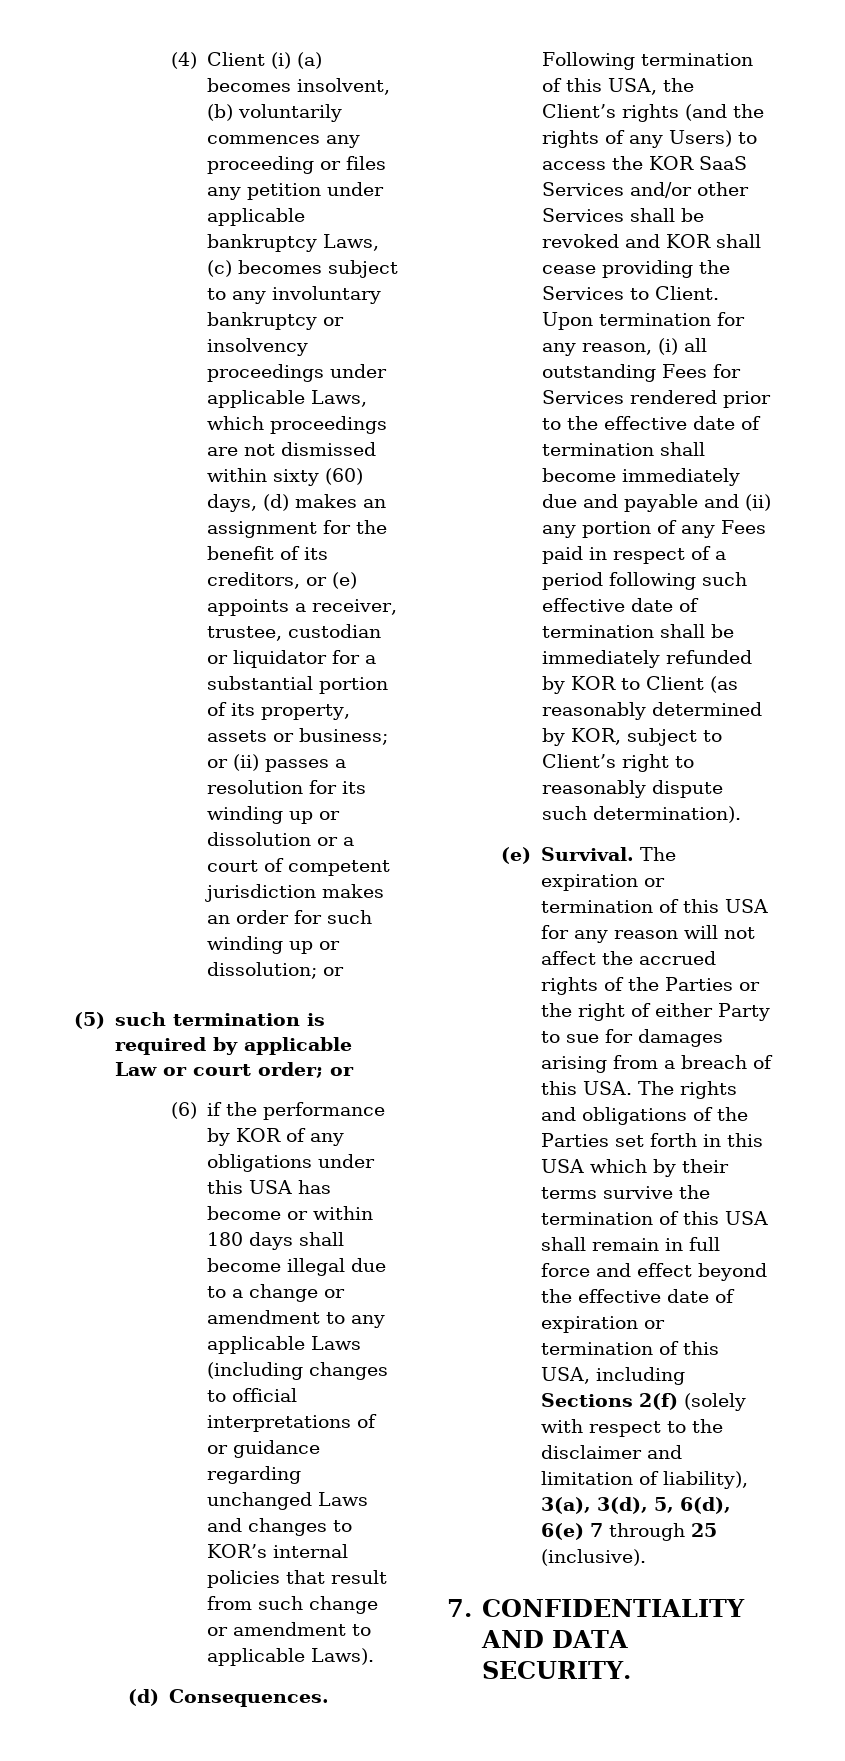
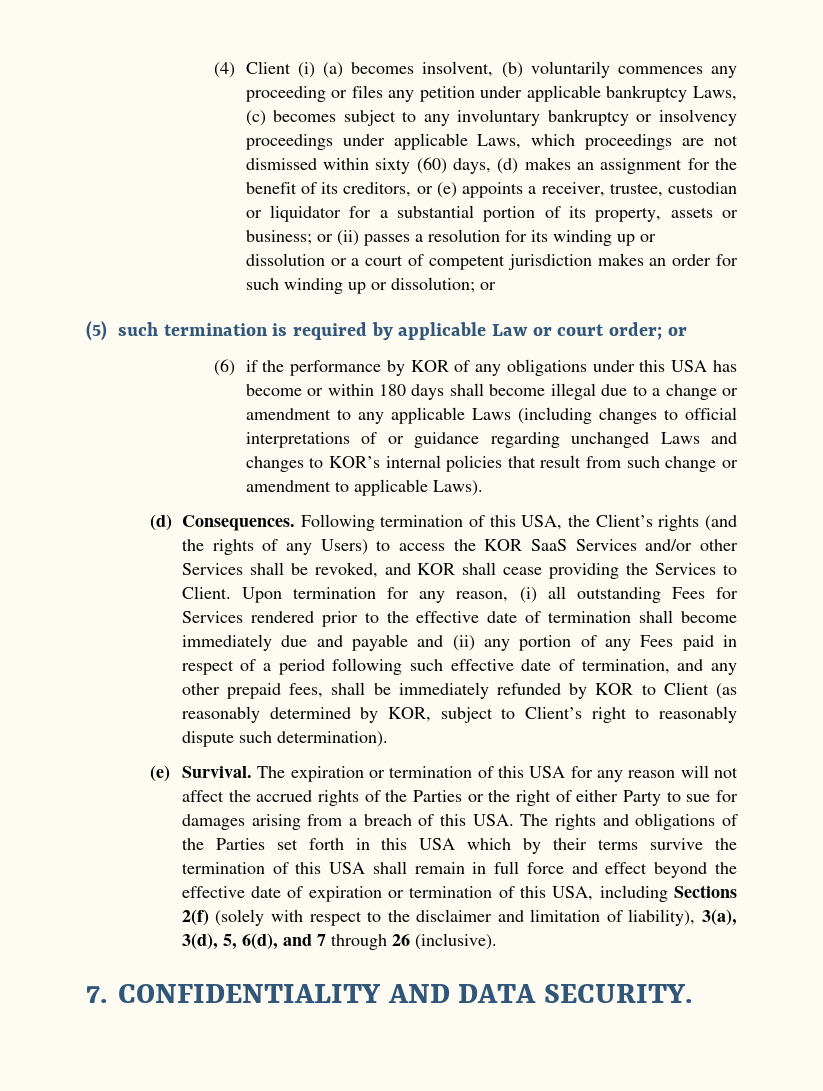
- Following termination of this USA, the Client’s rights (and the rights of any Users) to access the KOR SaaS Services and/or other Services shall be revoked and KOR shall cease providing the Services to Client.
+ Following termination of this USA, the Client’s rights (and the rights of any Users) to access the KOR SaaS Services and/or other Services shall be revoked, and KOR shall cease providing the Services to Client.
- Upon termination for any reason, (i) all outstanding Fees for Services rendered prior to the effective date of termination shall become immediately due and payable and (ii) any portion of any Fees paid in respect of a period following such effective date of termination shall be immediately refunded by KOR to Client (as reasonably determined by KOR, subject to Client’s right to reasonably dispute such determination).
+ Upon termination for any reason, (i) all outstanding Fees for Services rendered prior to the effective date of termination shall become immediately due and payable and (ii) any portion of any Fees paid in respect of a period following such effective date of termination, and any other prepaid fees, shall be immediately refunded by KOR to Client (as reasonably determined by KOR, subject to Client’s right to reasonably dispute such determination).
- The expiration or termination of this USA for any reason will not affect the accrued rights of the Parties or the right of either Party to sue for damages arising from a breach of this USA. The rights and obligations of the Parties set forth in this USA which by their terms survive the termination of this USA shall remain in full force and effect beyond the effective date of expiration or termination of this USA, including Sections 2(f) (solely with respect to the disclaimer and limitation of liability), 3(a), 3(d), 5, 6(d), 6(e) 7 through 25 (inclusive).
+ The expiration or termination of this USA for any reason will not affect the accrued rights of the Parties or the right of either Party to sue for damages arising from a breach of this USA. The rights and obligations of the Parties set forth in this USA which by their terms survive the termination of this USA shall remain in full force and effect beyond the effective date of expiration or termination of this USA, including Sections 2(f) (solely with respect to the disclaimer and limitation of liability), 3(a), 3(d), 5, 6(d), and 7 through 26 (inclusive).

